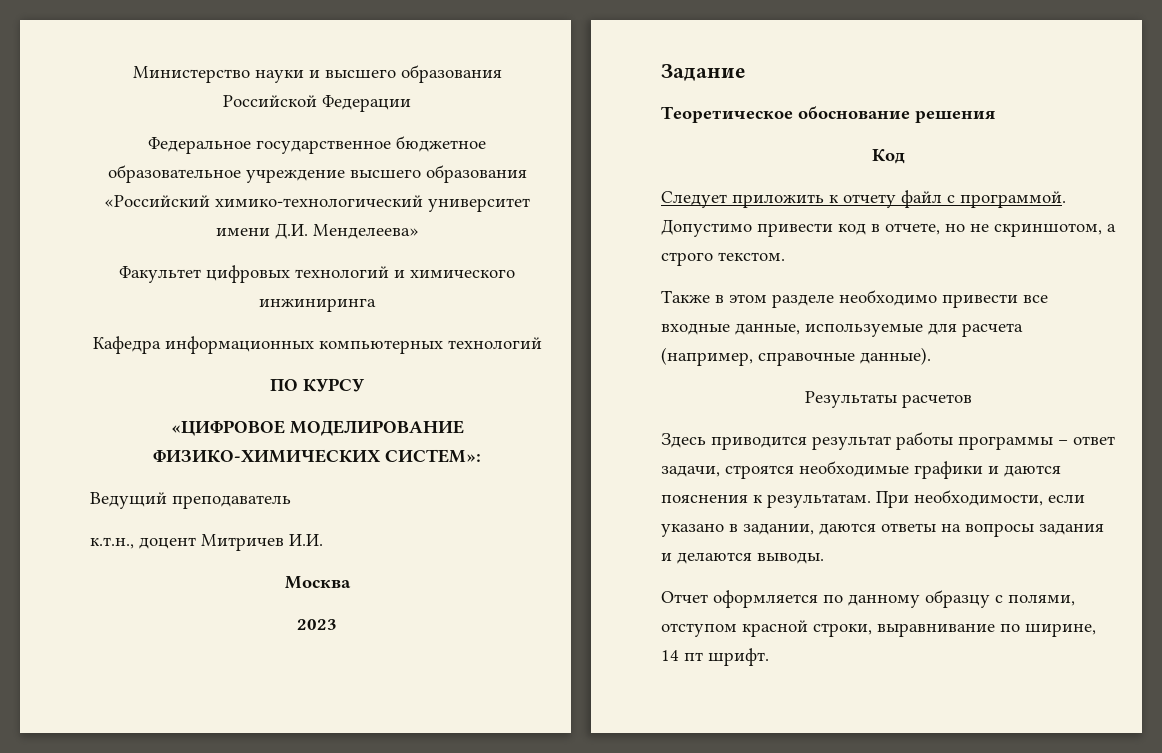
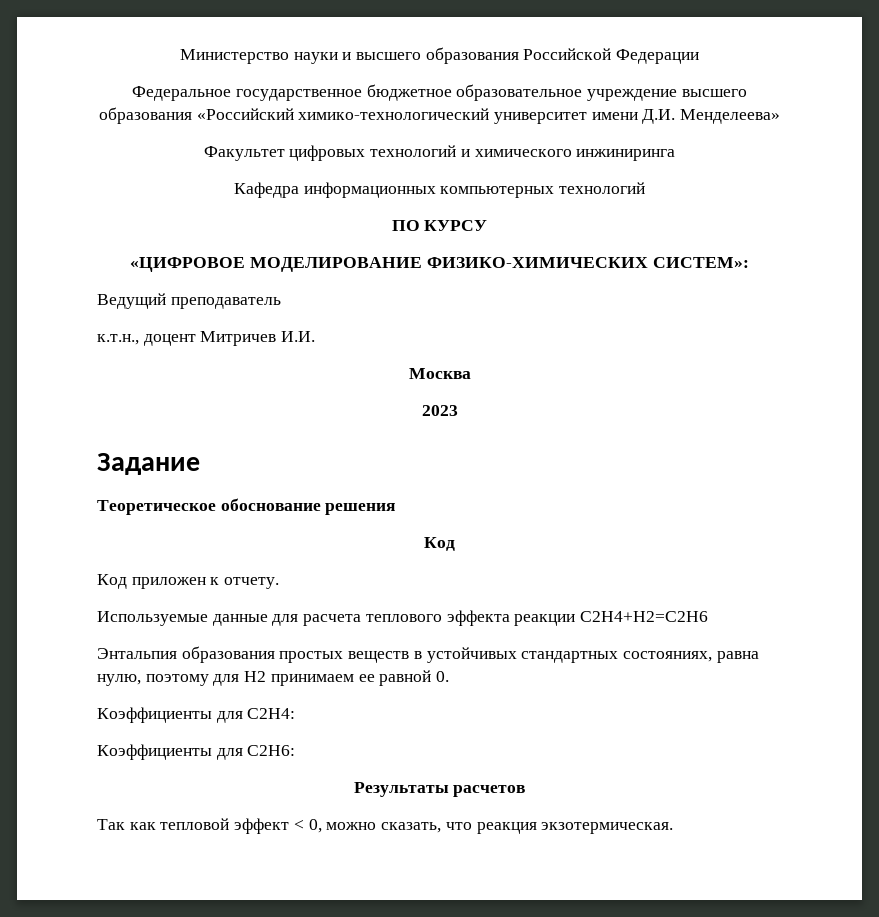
- Следует приложить к отчету файл с программой. Допустимо привести код в отчете, но не скриншотом, а строго текстом.
- Также в этом разделе необходимо привести все входные данные, используемые для расчета (например, справочные данные).
+ Код приложен к отчету.
+ Используемые данные для расчета теплового эффекта реакции C2H4+H2=C2H6
+ Энтальпия образования простых веществ в устойчивых стандартных состояниях, равна нулю, поэтому для H2 принимаем ее равной 0.
+ Коэффициенты для С2H4:
+ Коэффициенты для C2H6:
  Результаты расчетов
- Здесь приводится результат работы программы – ответ задачи, строятся необходимые графики и даются пояснения к результатам. При необходимости, если указано в задании, даются ответы на вопросы задания и делаются выводы.
- Отчет оформляется по данному образцу с полями, отступом красной строки, выравнивание по ширине, 14 пт шрифт.
+ Так как тепловой эффект < 0, можно сказать, что реакция экзотермическая.

